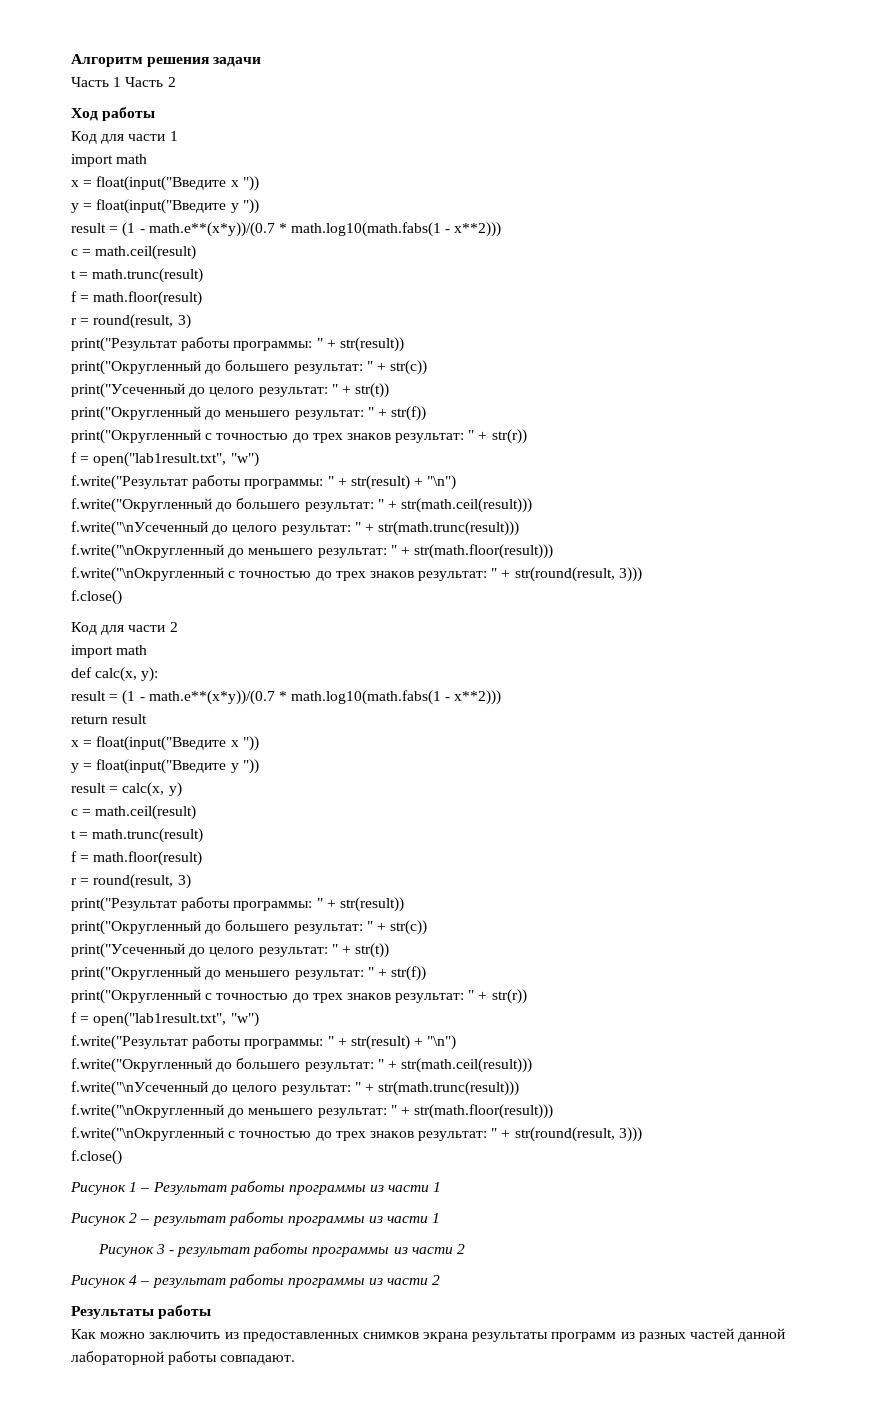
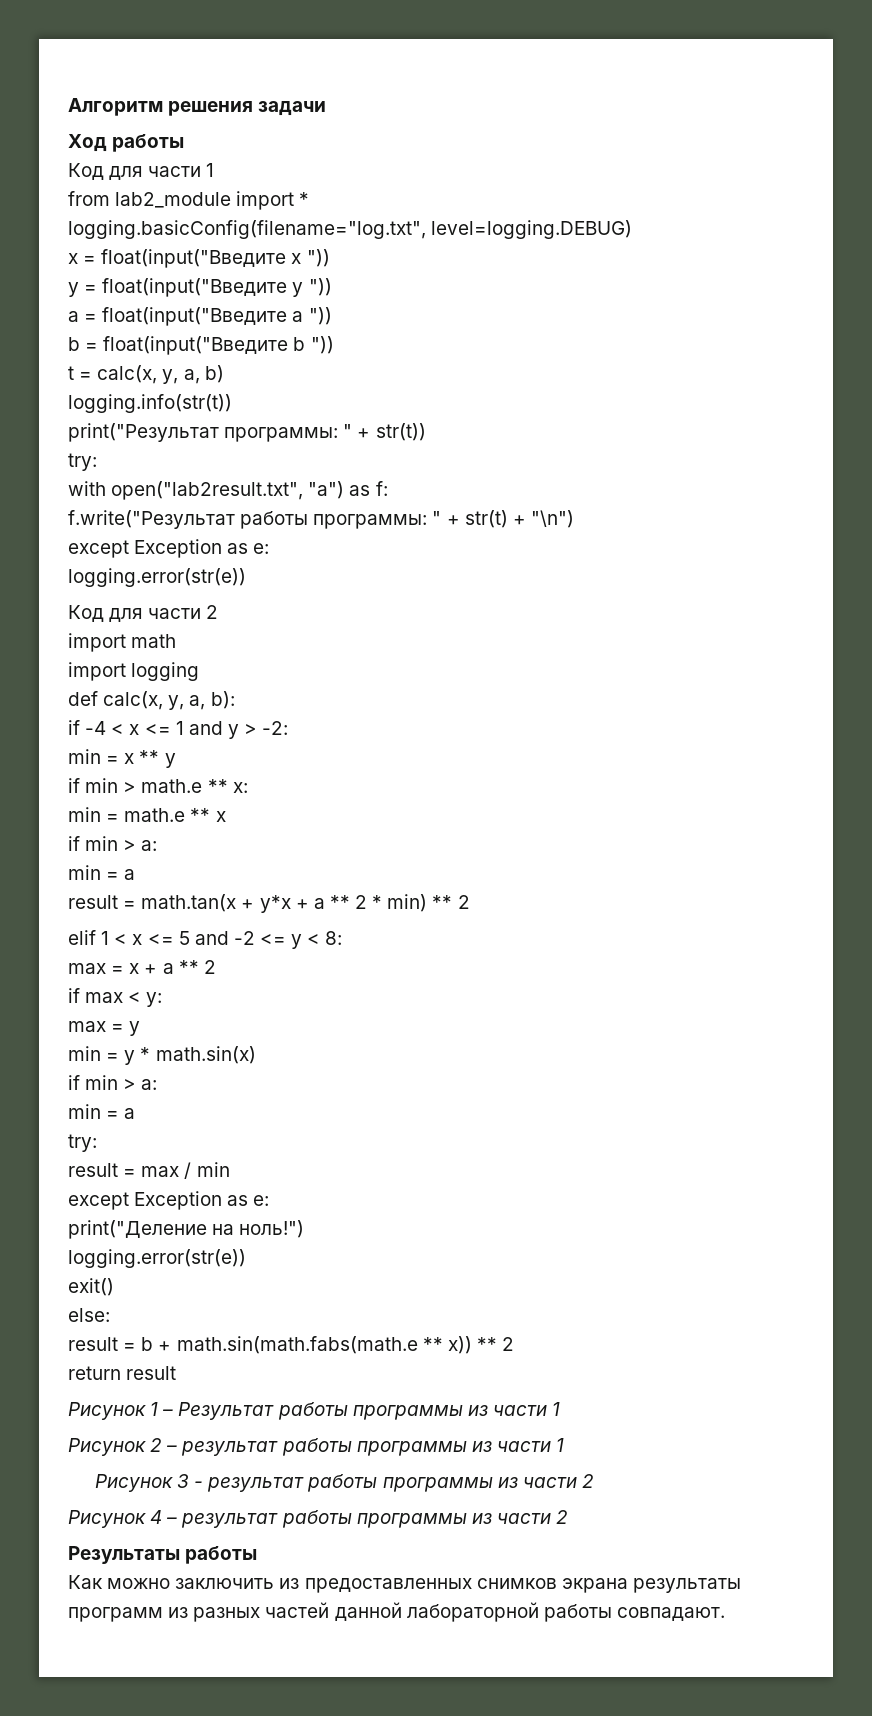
- Часть 1 Часть 2
  Код для части 1
- import math
+ from lab2_module import *
+ logging.basicConfig(filename="log.txt", level=logging.DEBUG)
  x = float(input("Введите x "))
  y = float(input("Введите y "))
- result = (1 - math.e**(x*y))/(0.7 * math.log10(math.fabs(1 - x**2)))
- c = math.ceil(result)
- t = math.trunc(result)
- f = math.floor(result)
- r = round(result, 3)
- print("Результат работы программы: " + str(result))
- print("Округленный до большего результат: " + str(c))
- print("Усеченный до целого результат: " + str(t))
- print("Округленный до меньшего результат: " + str(f))
- print("Округленный с точностью до трех знаков результат: " + str(r))
- f = open("lab1result.txt", "w")
- f.write("Результат работы программы: " + str(result) + "\n")
- f.write("Округленный до большего результат: " + str(math.ceil(result)))
- f.write("\nУсеченный до целого результат: " + str(math.trunc(result)))
- f.write("\nОкругленный до меньшего результат: " + str(math.floor(result)))
- f.write("\nОкругленный с точностью до трех знаков результат: " + str(round(result, 3)))
- f.close()
+ a = float(input("Введите a "))
+ b = float(input("Введите b "))
+ t = calc(x, y, a, b)
+ logging.info(str(t))
+ print("Результат программы: " + str(t))
+ try:
+ with open("lab2result.txt", "a") as f:
+ f.write("Результат работы программы: " + str(t) + "\n")
+ except Exception as e:
+ logging.error(str(e))
+ import logging
- def calc(x, y):
- result = (1 - math.e**(x*y))/(0.7 * math.log10(math.fabs(1 - x**2)))
+ def calc(x, y, a, b):
+ if -4 < x <= 1 and y > -2:
+ min = x ** y
+ if min > math.e ** x:
+ min = math.e ** x
+ if min > a:
+ min = a
+ result = math.tan(x + y*x + a ** 2 * min) ** 2
+ elif 1 < x <= 5 and -2 <= y < 8:
+ max = x + a ** 2
+ if max < y:
+ max = y
+ min = y * math.sin(x)
+ if min > a:
+ min = a
+ try:
+ result = max / min
+ except Exception as e:
+ print("Деление на ноль!")
+ logging.error(str(e))
+ exit()
+ else:
+ result = b + math.sin(math.fabs(math.e ** x)) ** 2
  return result
- x = float(input("Введите x "))
- y = float(input("Введите y "))
- result = calc(x, y)
- c = math.ceil(result)
- t = math.trunc(result)
- f = math.floor(result)
- r = round(result, 3)
- print("Результат работы программы: " + str(result))
- print("Округленный до большего результат: " + str(c))
- print("Усеченный до целого результат: " + str(t))
- print("Округленный до меньшего результат: " + str(f))
- print("Округленный с точностью до трех знаков результат: " + str(r))
- f = open("lab1result.txt", "w")
- f.write("Результат работы программы: " + str(result) + "\n")
- f.write("Округленный до большего результат: " + str(math.ceil(result)))
- f.write("\nУсеченный до целого результат: " + str(math.trunc(result)))
- f.write("\nОкругленный до меньшего результат: " + str(math.floor(result)))
- f.write("\nОкругленный с точностью до трех знаков результат: " + str(round(result, 3)))
- f.close()

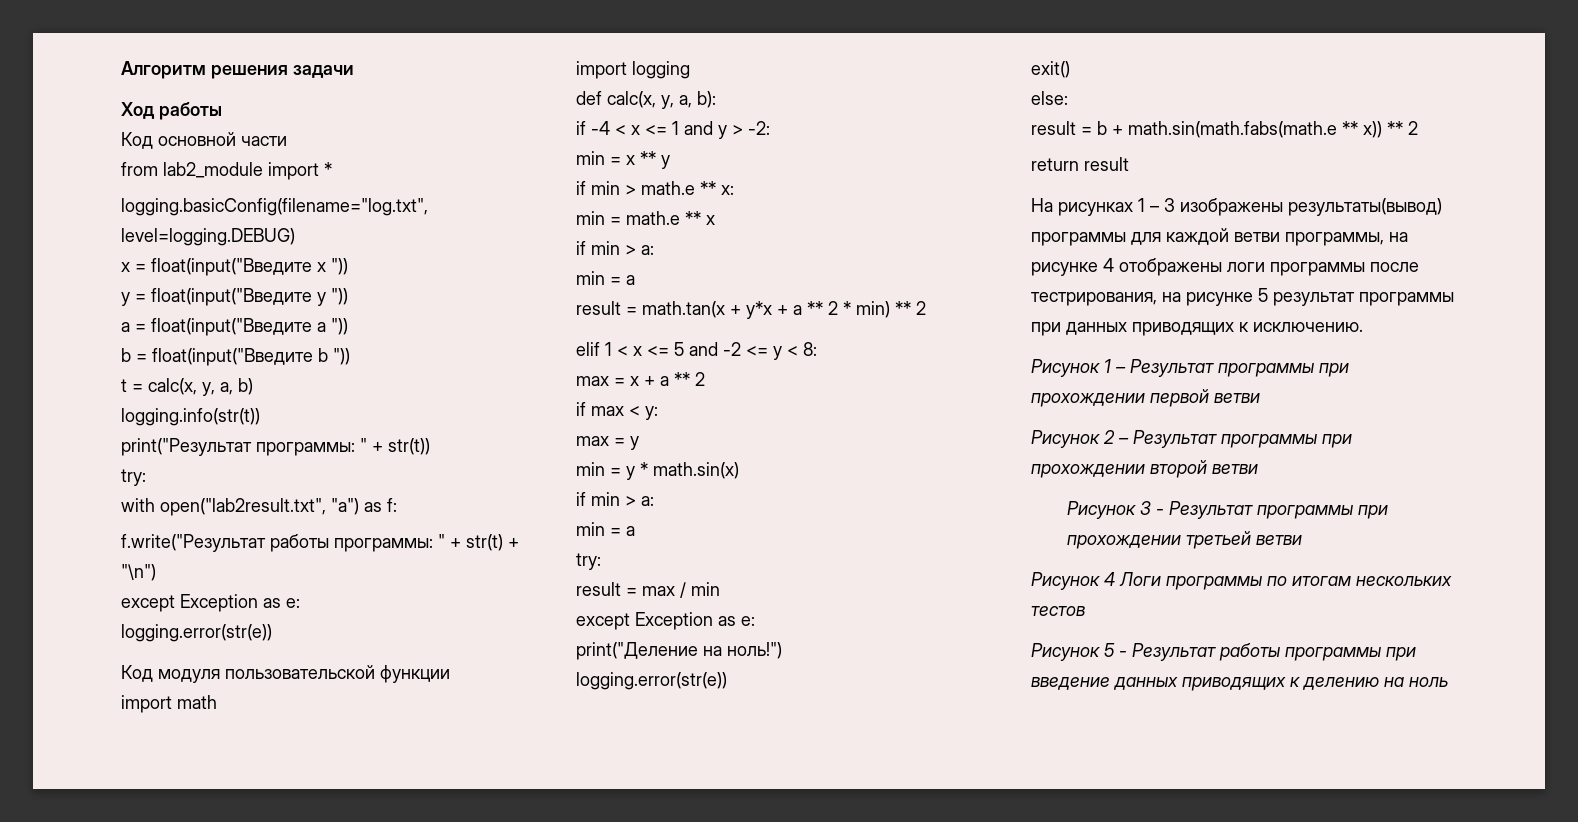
- Код для части 1
+ Код основной части
- Код для части 2
+ Код модуля пользовательской функции
- Рисунок 1 – Результат работы программы из части 1
- Рисунок 2 – результат работы программы из части 1
- Рисунок 3 - результат работы программы из части 2
- Рисунок 4 – результат работы программы из части 2
- Результаты работы
- Как можно заключить из предоставленных снимков экрана результаты программ из разных частей данной лабораторной работы совпадают.
+ На рисунках 1 – 3 изображены результаты(вывод) программы для каждой ветви программы, на рисунке 4 отображены логи программы после тестрирования, на рисунке 5 результат программы при данных приводящих к исключению.
+ Рисунок 1 – Результат программы при прохождении первой ветви
+ Рисунок 2 – Результат программы при прохождении второй ветви
+ Рисунок 3 - Результат программы при прохождении третьей ветви
+ Рисунок 4 Логи программы по итогам нескольких тестов
+ Рисунок 5 - Результат работы программы при введение данных приводящих к делению на ноль

